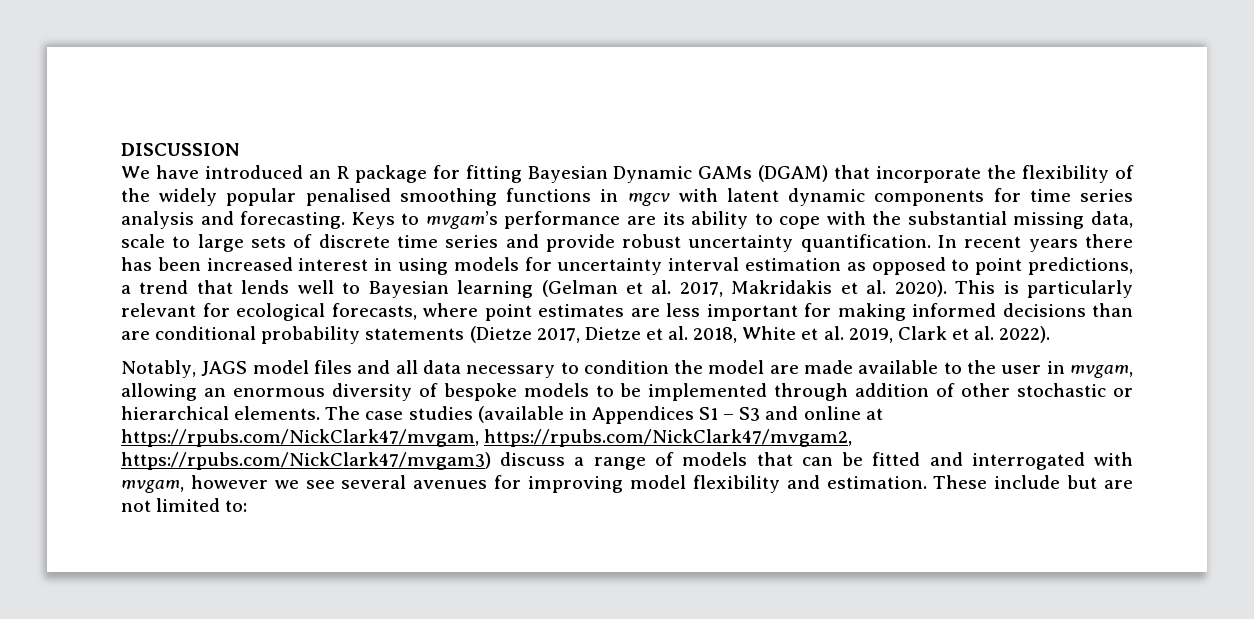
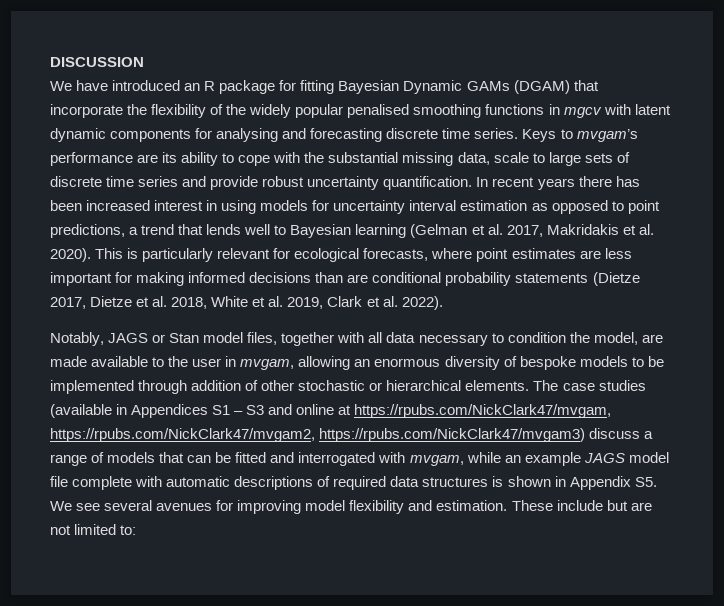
- We have introduced an R package for fitting Bayesian Dynamic GAMs (DGAM) that incorporate the flexibility of the widely popular penalised smoothing functions in mgcv with latent dynamic components for time series analysis and forecasting.
+ We have introduced an R package for fitting Bayesian Dynamic GAMs (DGAM) that incorporate the flexibility of the widely popular penalised smoothing functions in mgcv with latent dynamic components for analysing and forecasting discrete time series.
- Notably, JAGS model files and all data necessary to condition the model are made available to the user in mvgam, allowing an enormous diversity of bespoke models to be implemented through addition of other stochastic or hierarchical elements.
+ Notably, JAGS or Stan model files, together with all data necessary to condition the model, are made available to the user in mvgam, allowing an enormous diversity of bespoke models to be implemented through addition of other stochastic or hierarchical elements.
- The case studies (available in Appendices S1 – S3 and online at https://rpubs.com/NickClark47/mvgam, https://rpubs.com/NickClark47/mvgam2, https://rpubs.com/NickClark47/mvgam3) discuss a range of models that can be fitted and interrogated with mvgam, however we see several avenues for improving model flexibility and estimation.
+ The case studies (available in Appendices S1 – S3 and online at https://rpubs.com/NickClark47/mvgam, https://rpubs.com/NickClark47/mvgam2, https://rpubs.com/NickClark47/mvgam3) discuss a range of models that can be fitted and interrogated with mvgam, while an example JAGS model file complete with automatic descriptions of required data structures is shown in Appendix S5. We see several avenues for improving model flexibility and estimation.

